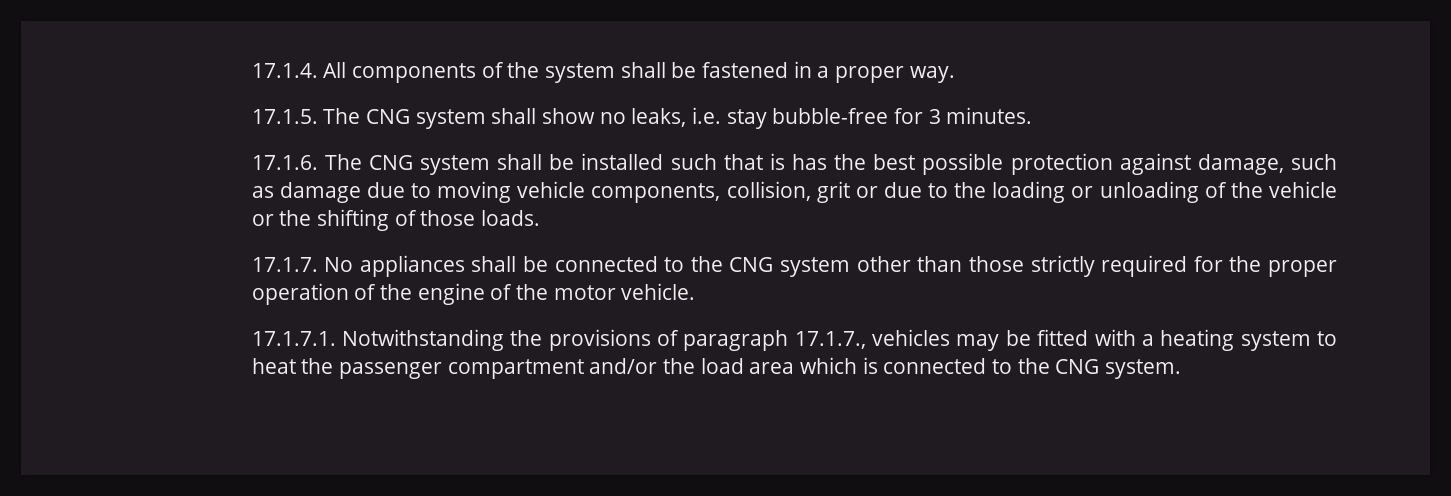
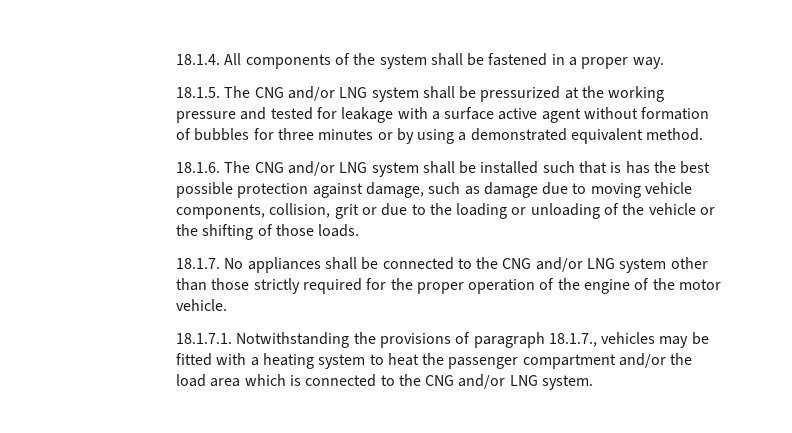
- 17.1.4. All components of the system shall be fastened in a proper way.
+ 18.1.4. All components of the system shall be fastened in a proper way.
- 17.1.5. The CNG system shall show no leaks, i.e. stay bubble-free for 3 minutes.
- 17.1.6. The CNG system shall be installed such that is has the best possible protection against damage, such as damage due to moving vehicle components, collision, grit or due to the loading or unloading of the vehicle or the shifting of those loads.
+ 18.1.5. The CNG and/or LNG system shall be pressurized at the working pressure and tested for leakage with a surface active agent without formation of bubbles for three minutes or by using a demonstrated equivalent method.
+ 18.1.6. The CNG and/or LNG system shall be installed such that is has the best possible protection against damage, such as damage due to moving vehicle components, collision, grit or due to the loading or unloading of the vehicle or the shifting of those loads.
- 17.1.7. No appliances shall be connected to the CNG system other than those strictly required for the proper operation of the engine of the motor vehicle.
+ 18.1.7. No appliances shall be connected to the CNG and/or LNG system other than those strictly required for the proper operation of the engine of the motor vehicle.
- 17.1.7.1. Notwithstanding the provisions of paragraph 17.1.7., vehicles may be fitted with a heating system to heat the passenger compartment and/or the load area which is connected to the CNG system.
+ 18.1.7.1. Notwithstanding the provisions of paragraph 18.1.7., vehicles may be fitted with a heating system to heat the passenger compartment and/or the load area which is connected to the CNG and/or LNG system.

